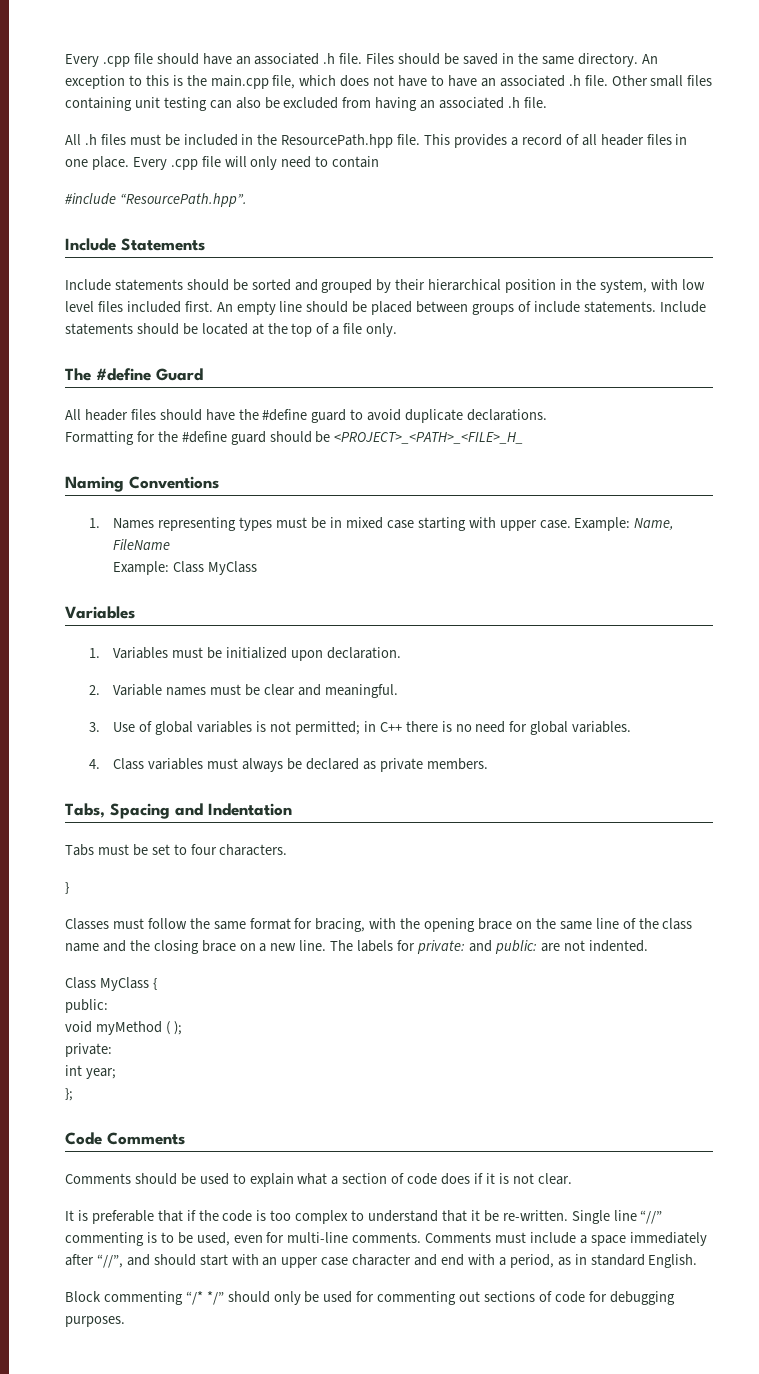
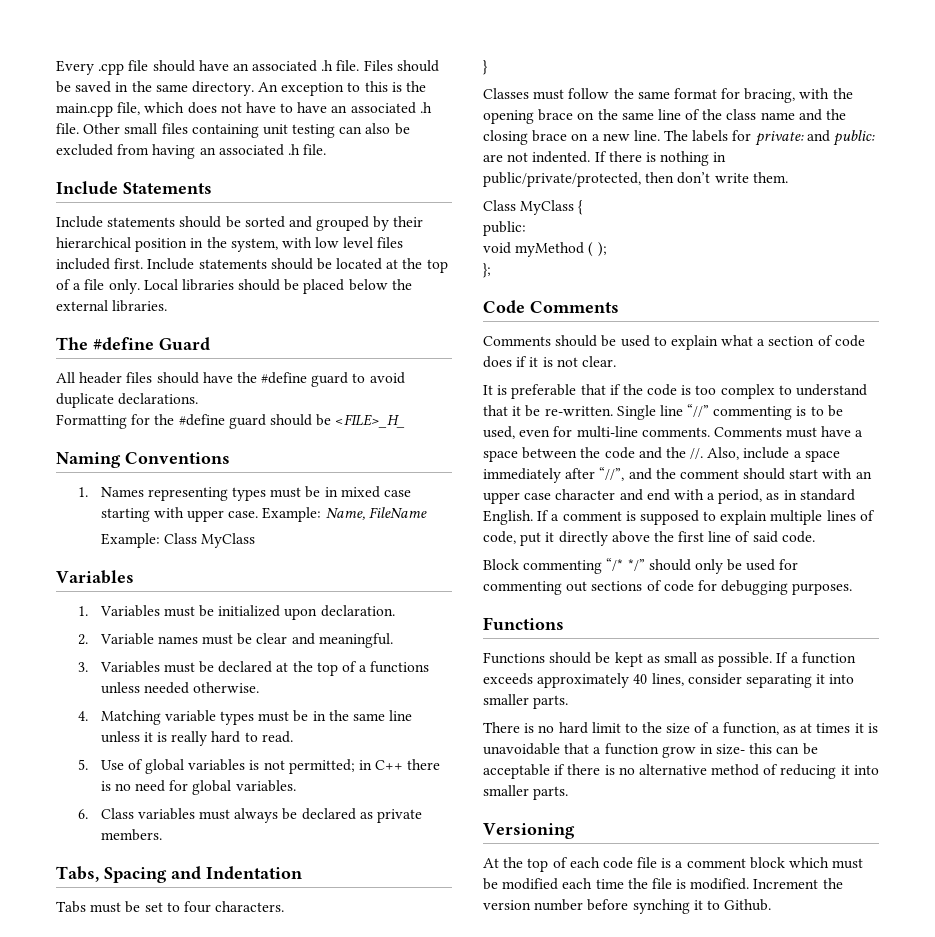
- All .h files must be included in the ResourcePath.hpp file. This provides a record of all header files in one place. Every .cpp file will only need to contain
- #include “ResourcePath.hpp”.
- An empty line should be placed between groups of include statements.
+ Local libraries should be placed below the external libraries.
- Formatting for the #define guard should be <PROJECT>_<PATH>_<FILE>_H_
+ Formatting for the #define guard should be <FILE>_H_
- 3. Use of global variables is not permitted; in C++ there is no need for global variables.
+ 3. Variables must be declared at the top of a functions unless needed otherwise.
+ 4. Matching variable types must be in the same line unless it is really hard to read.
+ 5. Use of global variables is not permitted; in C++ there is no need for global variables.
- 4. Class variables must always be declared as private members.
+ 6. Class variables must always be declared as private members.
+ If there is nothing in public/private/protected, then don’t write them.
  void myMethod ( );
- private:
- int year;
- Comments must include a space immediately after “//”, and should start with an upper case character and end with a period, as in standard English.
+ Comments must have a space between the code and the //. Also, include a space immediately after “//”, and the comment should start with an upper case character and end with a period, as in standard English. If a comment is supposed to explain multiple lines of code, put it directly above the first line of said code.
  Block commenting “/* */” should only be used for commenting out sections of code for debugging purposes.
+ Functions
+ Functions should be kept as small as possible. If a function exceeds approximately 40 lines, consider separating it into smaller parts.
+ There is no hard limit to the size of a function, as at times it is unavoidable that a function grow in size- this can be acceptable if there is no alternative method of reducing it into smaller parts.
+ Versioning
+ At the top of each code file is a comment block which must be modified each time the file is modified. Increment the version number before synching it to Github.

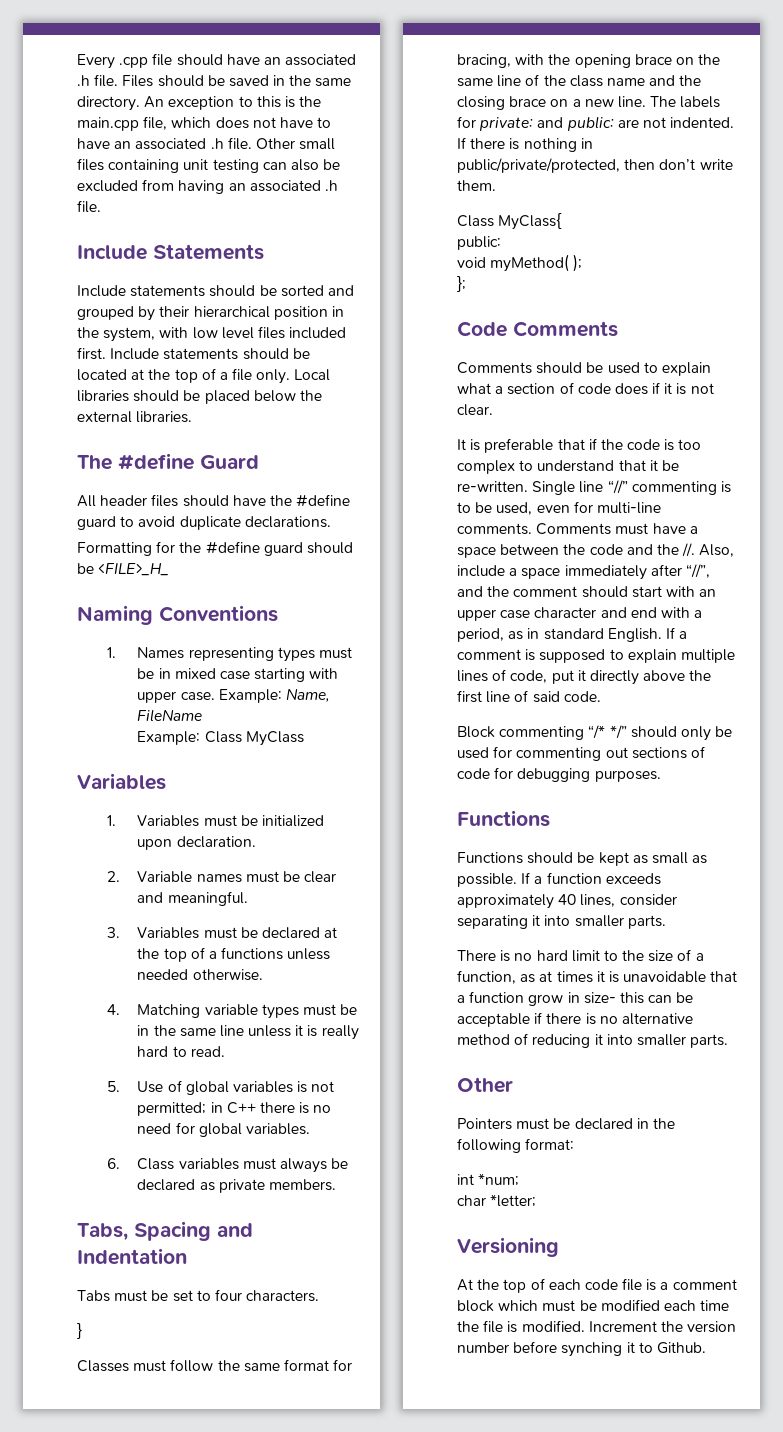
- Class MyClass {
+ Class MyClass{
- void myMethod ( );
+ void myMethod( );
  There is no hard limit to the size of a function, as at times it is unavoidable that a function grow in size- this can be acceptable if there is no alternative method of reducing it into smaller parts.
+ Other
+ Pointers must be declared in the following format:
+ int *num;
+ char *letter;

